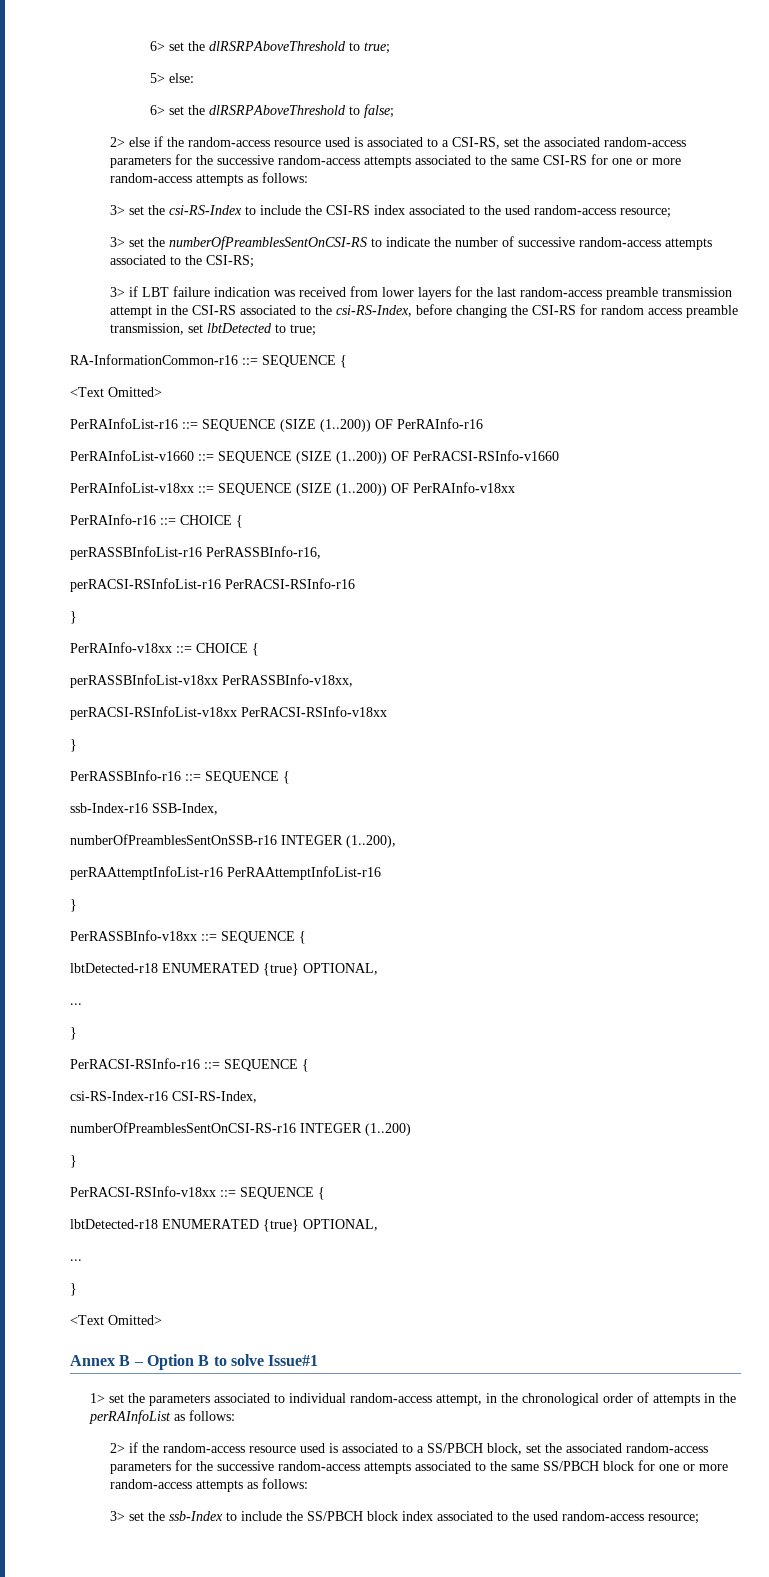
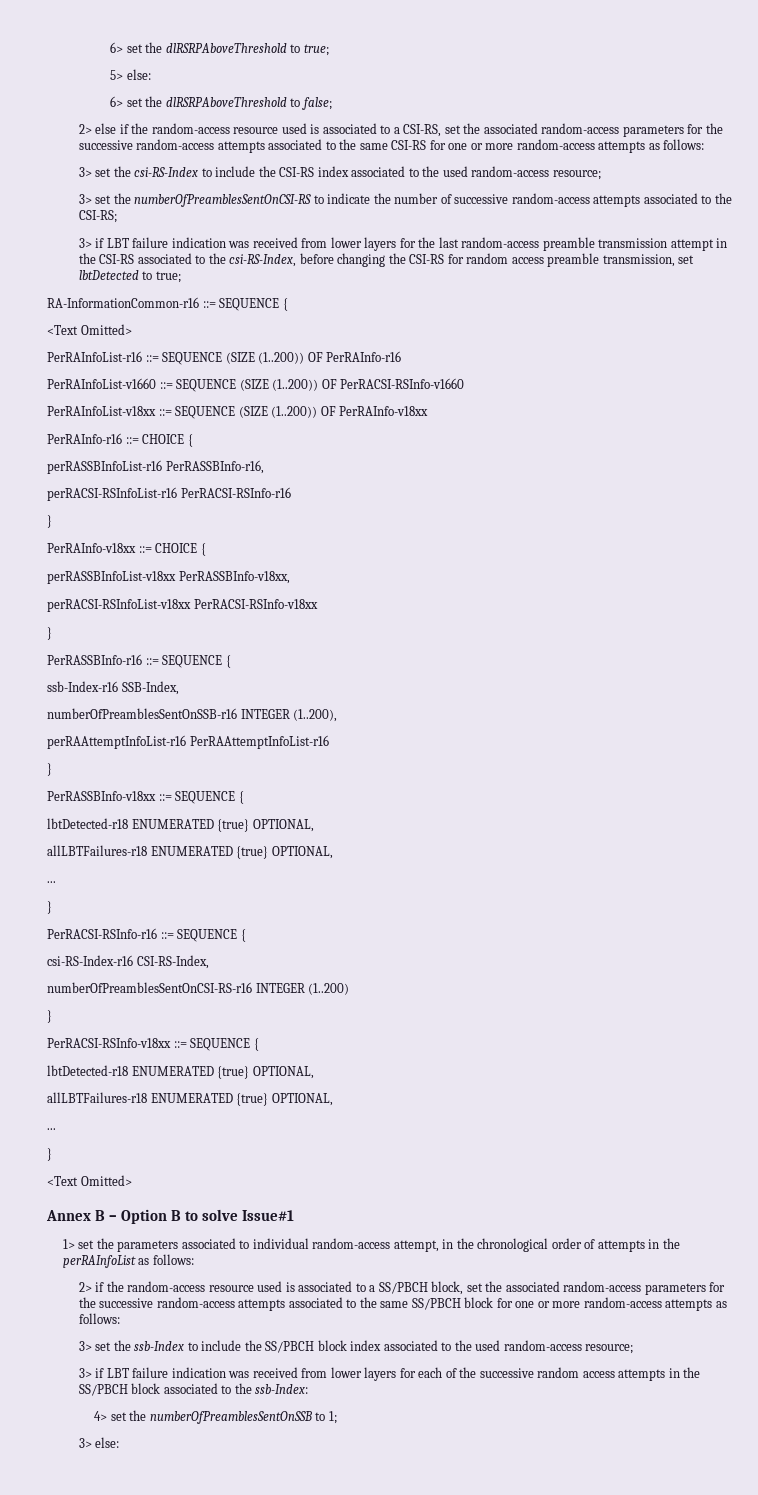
  PerRASSBInfo-v18xx ::= SEQUENCE {
  lbtDetected-r18 ENUMERATED {true} OPTIONAL,
+ allLBTFailures-r18 ENUMERATED {true} OPTIONAL,
  PerRACSI-RSInfo-v18xx ::= SEQUENCE {
  lbtDetected-r18 ENUMERATED {true} OPTIONAL,
+ allLBTFailures-r18 ENUMERATED {true} OPTIONAL,
+ 3> if LBT failure indication was received from lower layers for each of the successive random access attempts in the SS/PBCH block associated to the ssb-Index:
+ 4> set the numberOfPreamblesSentOnSSB to 1;
+ 3> else:

